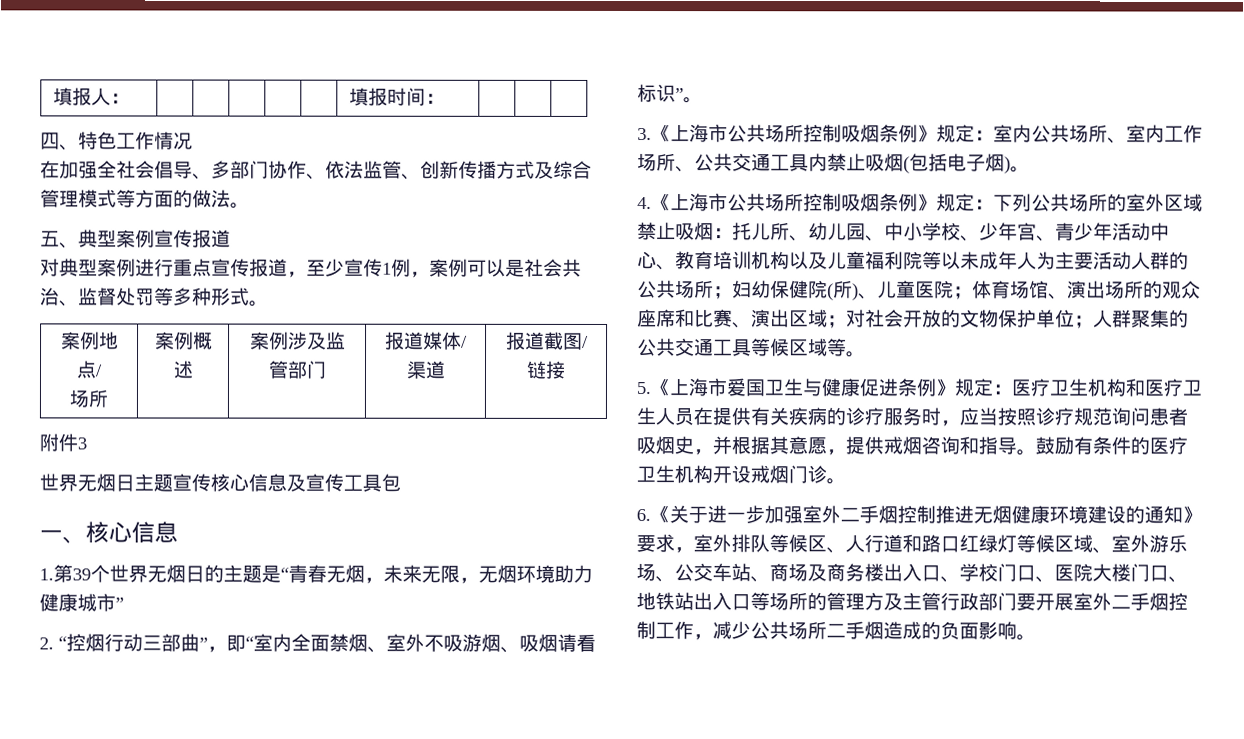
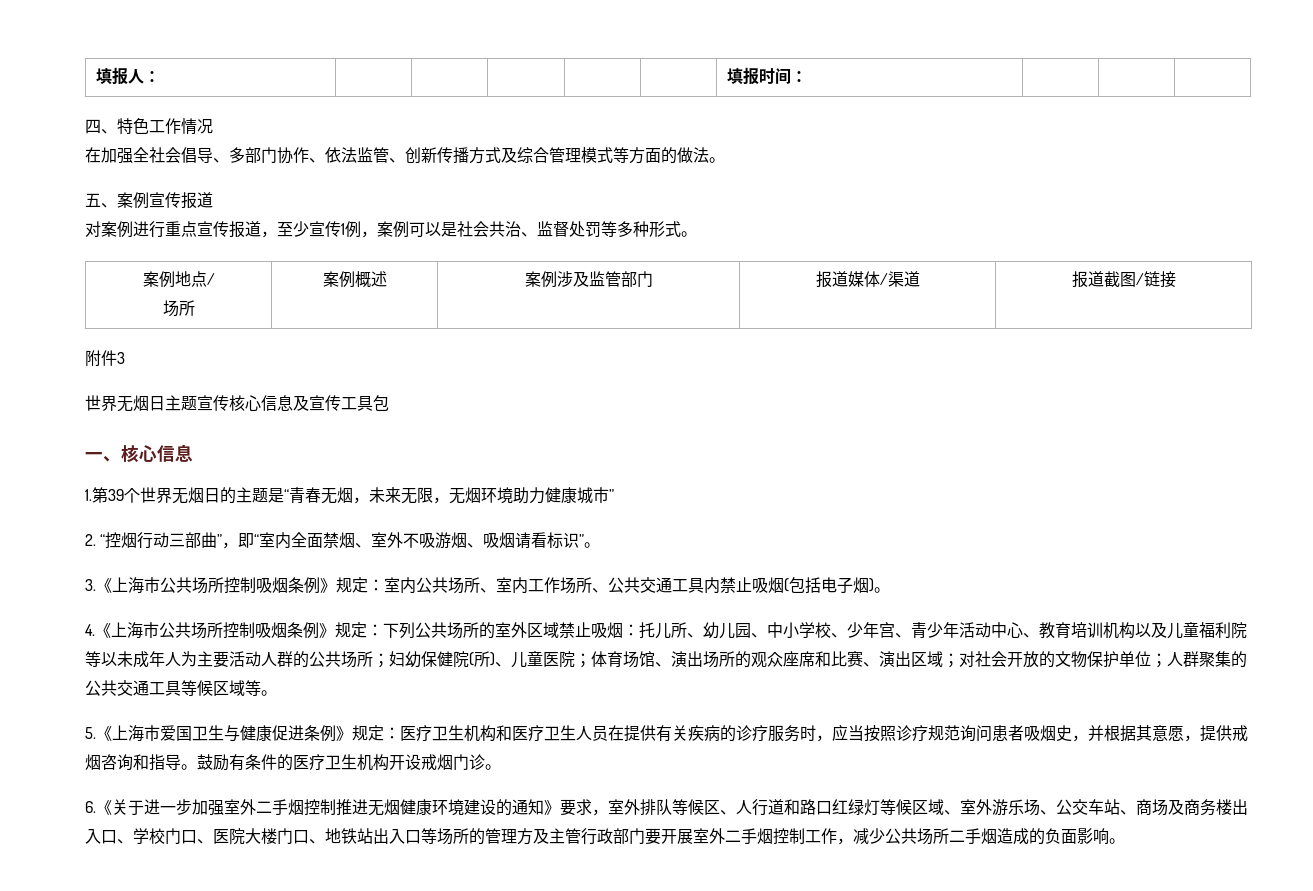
- 五、典型案例宣传报道
+ 五、案例宣传报道
- 对典型案例进行重点宣传报道，至少宣传1例，案例可以是社会共治、监督处罚等多种形式。
+ 对案例进行重点宣传报道，至少宣传1例，案例可以是社会共治、监督处罚等多种形式。

